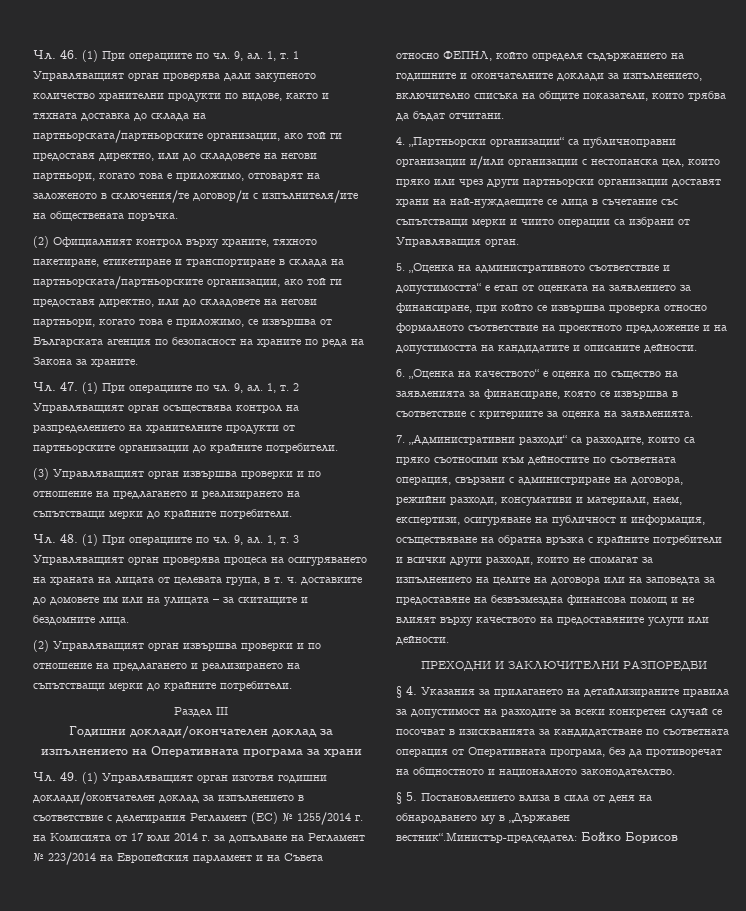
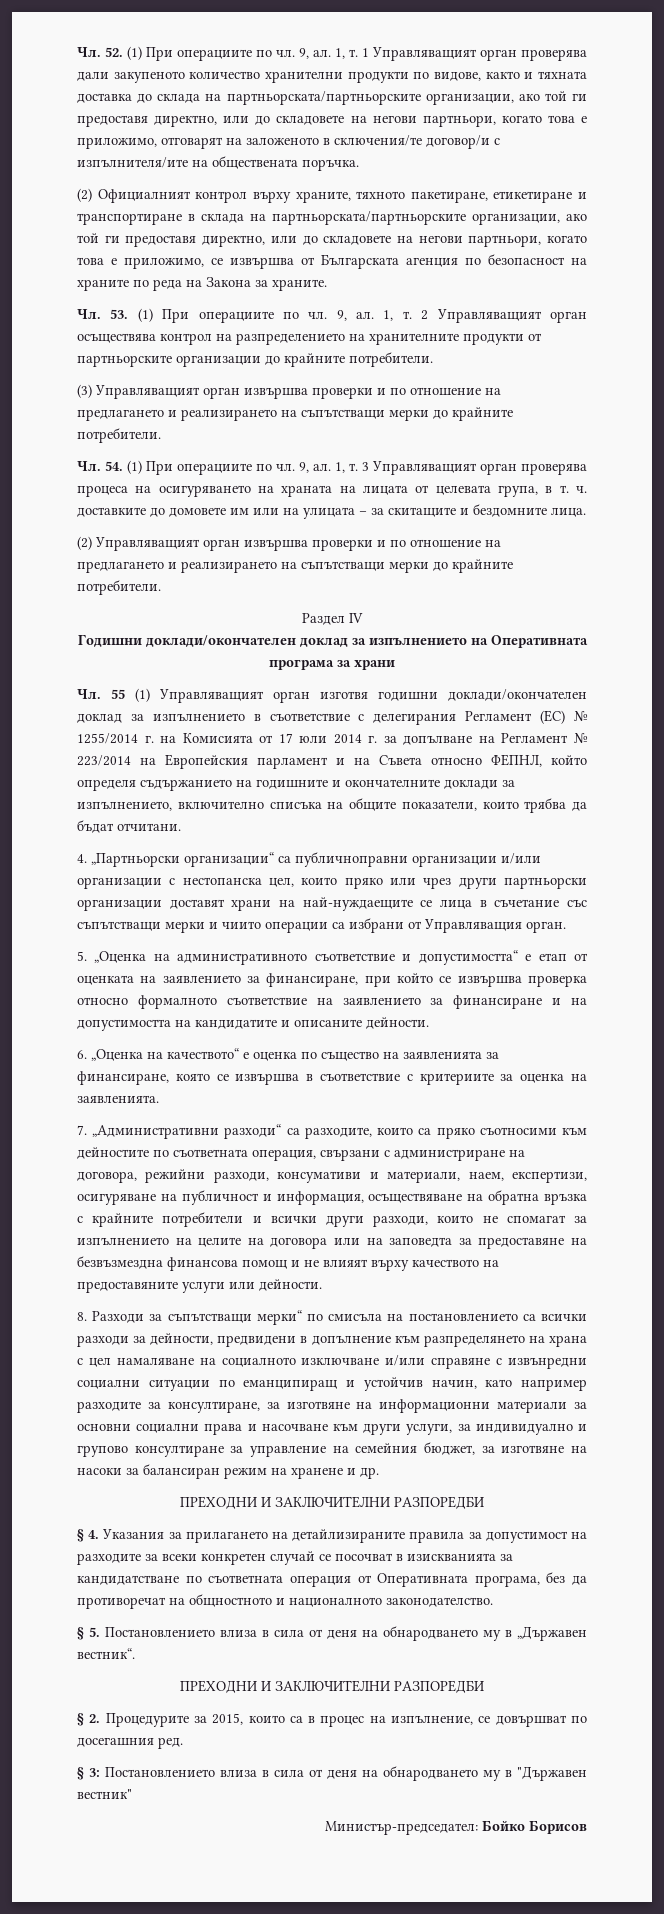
- Чл. 46. (1) При операциите по чл.
+ Чл. 52. (1) При операциите по чл.
- Чл. 47. (1) При операциите по чл.
+ Чл. 53. (1) При операциите по чл.
- Чл. 48. (1) При операциите по чл.
+ Чл. 54. (1) При операциите по чл.
- Раздел III
+ Раздел IV
- Чл. 49. (1) Управляващият орган изготвя годишни доклади/окончателен доклад за изпълнението в съответствие с делегирания Регламент (ЕС) № 1255/2014 г. на Комисията от 17 юли 2014 г. за допълване на Регламент № 223/2014 на Европейския парламент и на Съвета относно ФЕПНЛ, който определя съдържанието на годишните и окончателните доклади за изпълнението, включително списъка на общите показатели, които трябва да бъдат отчитани.
+ Чл. 55 (1) Управляващият орган изготвя годишни доклади/окончателен доклад за изпълнението в съответствие с делегирания Регламент (ЕС) № 1255/2014 г. на Комисията от 17 юли 2014 г. за допълване на Регламент № 223/2014 на Европейския парламент и на Съвета относно ФЕПНЛ, който определя съдържанието на годишните и окончателните доклади за изпълнението, включително списъка на общите показатели, които трябва да бъдат отчитани.
- 5. „Оценка на административното съответствие и допустимостта“ е етап от оценката на заявлението за финансиране, при който се извършва проверка относно формалното съответствие на проектното предложение и на допустимостта на кандидатите и описаните дейности.
+ 5. „Оценка на административното съответствие и допустимостта“ е етап от оценката на заявлението за финансиране, при който се извършва проверка относно формалното съответствие на заявлението за финансиране и на допустимостта на кандидатите и описаните дейности.
+ 8. Разходи за съпътстващи мерки“ по смисъла на постановлението са всички разходи за дейности, предвидени в допълнение към разпределянето на храна с цел намаляване на социалното изключване и/или справяне с извънредни социални ситуации по еманципиращ и устойчив начин, като например разходите за консултиране, за изготвяне на информационни материали за основни социални права и насочване към други услуги, за индивидуално и групово консултиране за управление на семейния бюджет, за изготвяне на насоки за балансиран режим на хранене и др.
- § 5. Постановлението влиза в сила от деня на обнародването му в „Държавен вестник“.Министър-председател: Бойко Борисов
+ § 5. Постановлението влиза в сила от деня на обнародването му в „Държавен вестник“.
+ ПРЕХОДНИ И ЗАКЛЮЧИТЕЛНИ РАЗПОРЕДБИ
+ § 2. Процедурите за 2015, които са в процес на изпълнение, се довършват по досегашния ред.
+ § 3: Постановлението влиза в сила от деня на обнародването му в "Държавен вестник"
+ Министър-председател: Бойко Борисов

